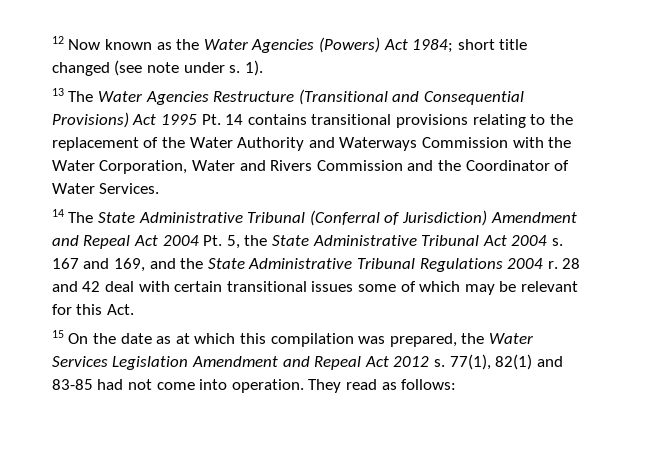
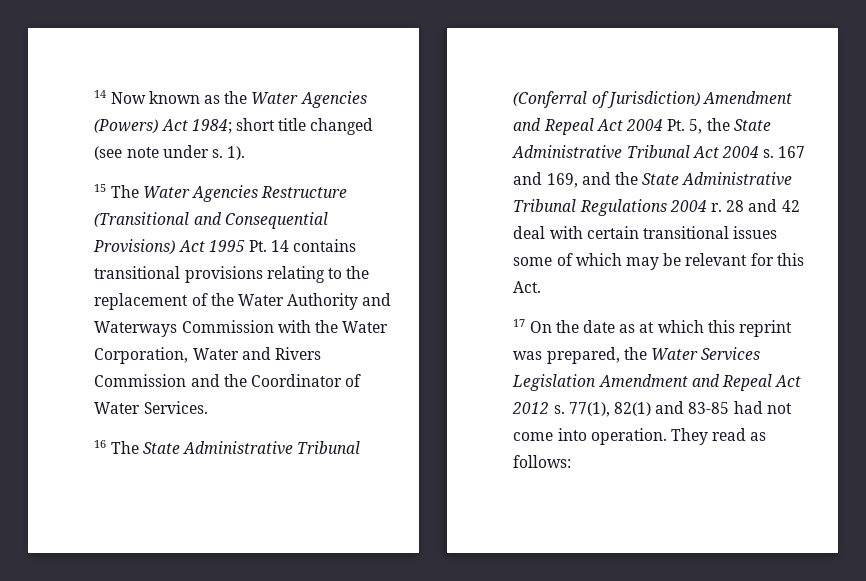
- 12 Now known as the Water Agencies (Powers) Act 1984; short title changed (see note under s.
+ 14 Now known as the Water Agencies (Powers) Act 1984; short title changed (see note under s.
- 13 The Water Agencies Restructure (Transitional and Consequential Provisions) Act 1995 Pt. 14 contains transitional provisions relating to the replacement of the Water Authority and Waterways Commission with the Water Corporation, Water and Rivers Commission and the Coordinator of Water Services.
+ 15 The Water Agencies Restructure (Transitional and Consequential Provisions) Act 1995 Pt. 14 contains transitional provisions relating to the replacement of the Water Authority and Waterways Commission with the Water Corporation, Water and Rivers Commission and the Coordinator of Water Services.
- 14 The State Administrative Tribunal (Conferral of Jurisdiction) Amendment and Repeal Act 2004 Pt. 5, the State Administrative Tribunal Act 2004 s.
+ 16 The State Administrative Tribunal (Conferral of Jurisdiction) Amendment and Repeal Act 2004 Pt. 5, the State Administrative Tribunal Act 2004 s.
- 15 On the date as at which this compilation was prepared, the Water Services Legislation Amendment and Repeal Act 2012 s.
+ 17 On the date as at which this reprint was prepared, the Water Services Legislation Amendment and Repeal Act 2012 s.

